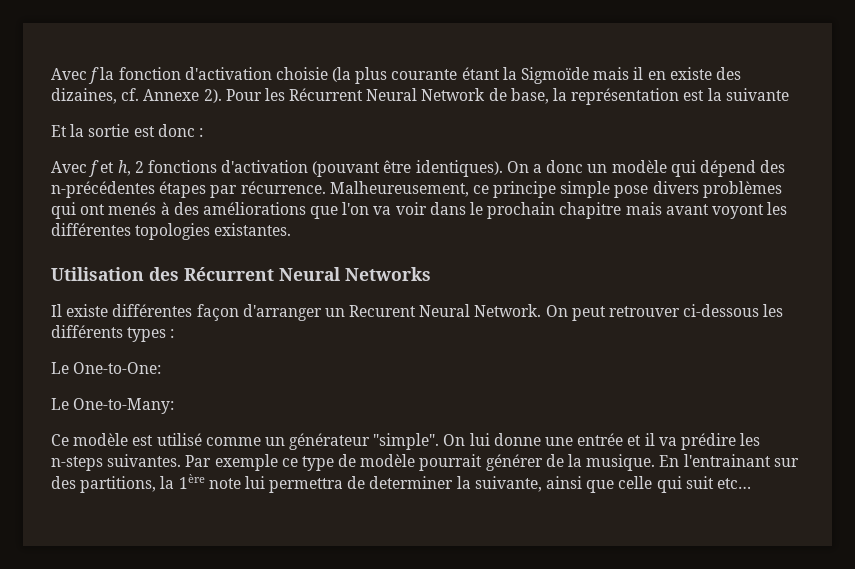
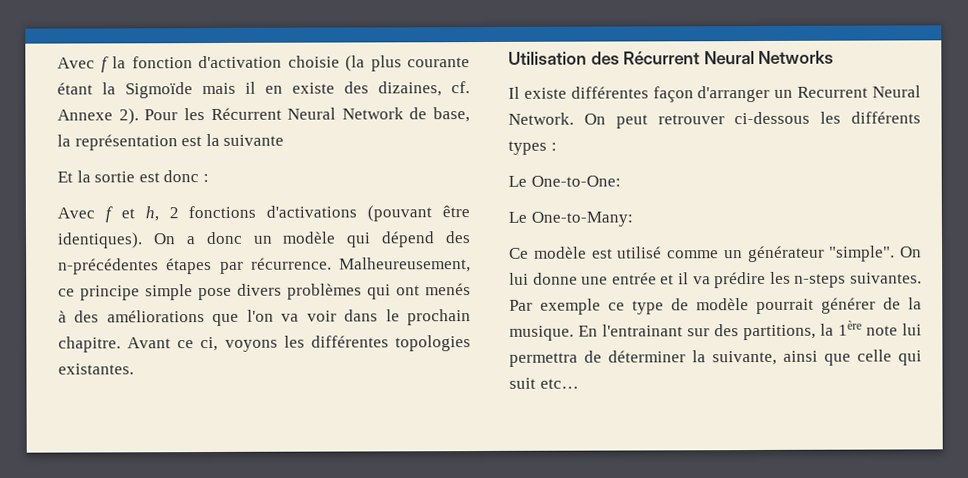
- Avec f et h, 2 fonctions d'activation (pouvant être identiques).
+ Avec f et h, 2 fonctions d'activations (pouvant être identiques).
- Malheureusement, ce principe simple pose divers problèmes qui ont menés à des améliorations que l'on va voir dans le prochain chapitre mais avant voyont les différentes topologies existantes.
+ Malheureusement, ce principe simple pose divers problèmes qui ont menés à des améliorations que l'on va voir dans le prochain chapitre. Avant ce ci, voyons les différentes topologies existantes.
- Il existe différentes façon d'arranger un Recurent Neural Network.
+ Il existe différentes façon d'arranger un Recurrent Neural Network.
- En l'entrainant sur des partitions, la 1ère note lui permettra de determiner la suivante, ainsi que celle qui suit etc…
+ En l'entrainant sur des partitions, la 1ère note lui permettra de déterminer la suivante, ainsi que celle qui suit etc…

